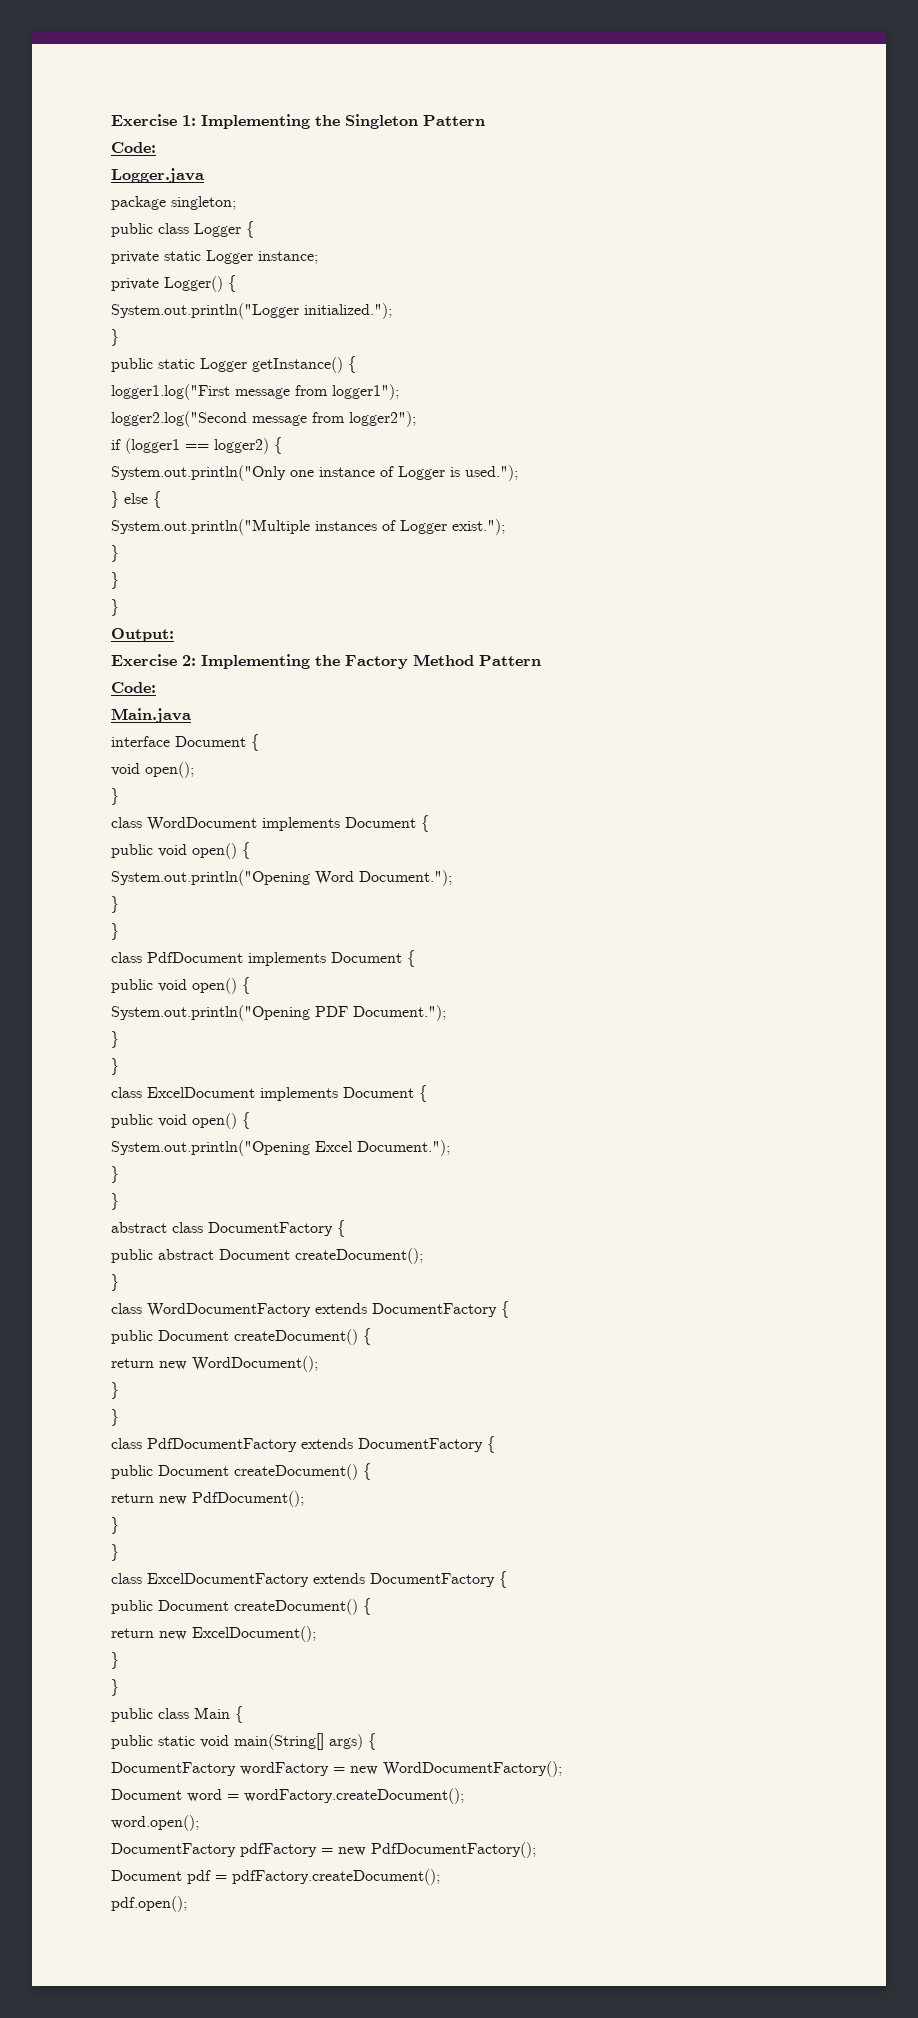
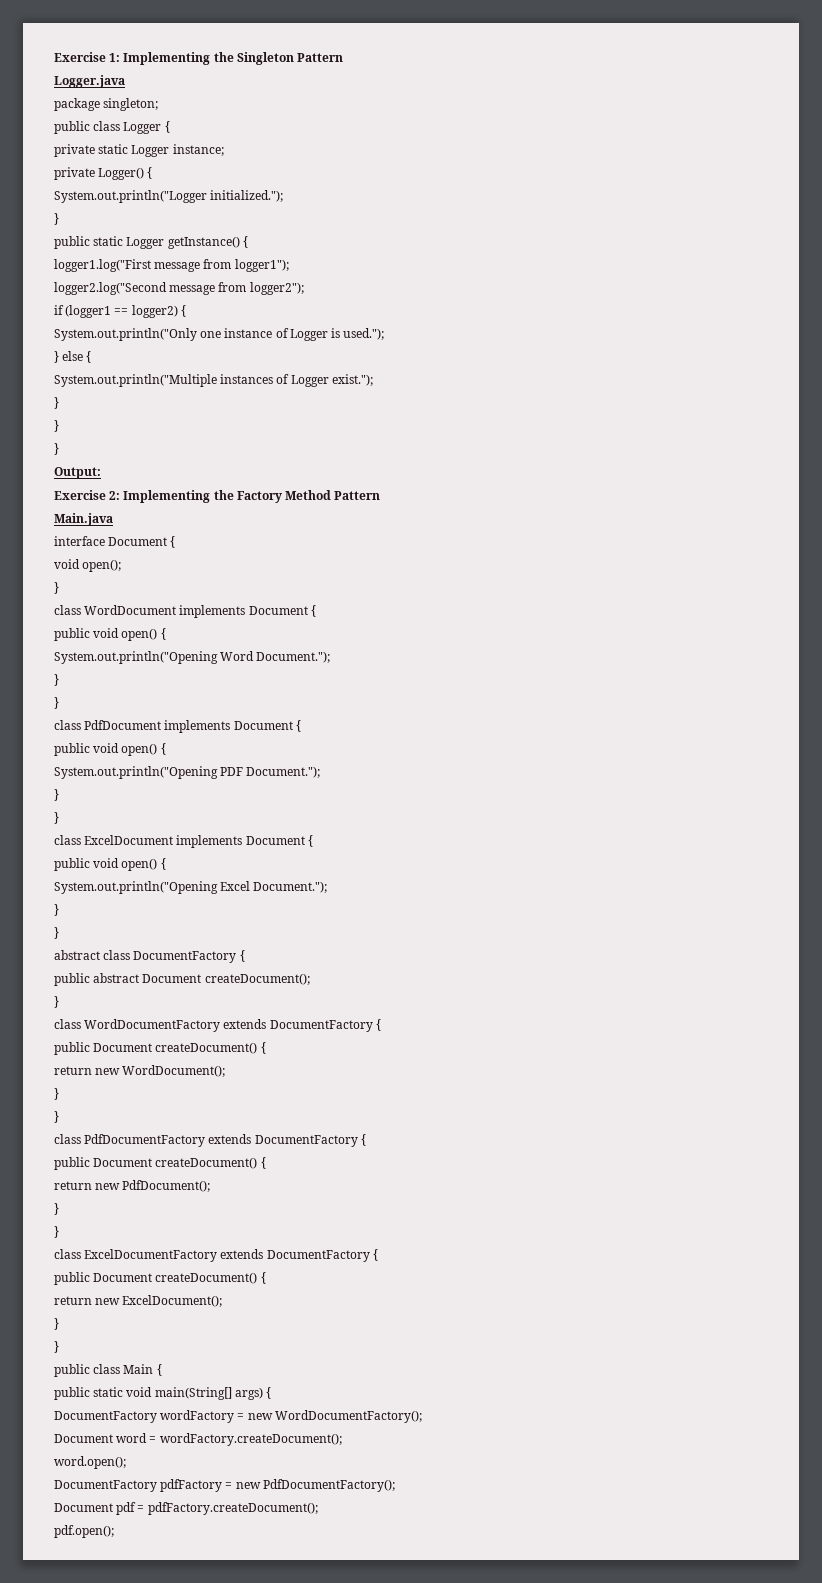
  Exercise 1: Implementing the Singleton Pattern
- Code:
  Exercise 2: Implementing the Factory Method Pattern
- Code:

